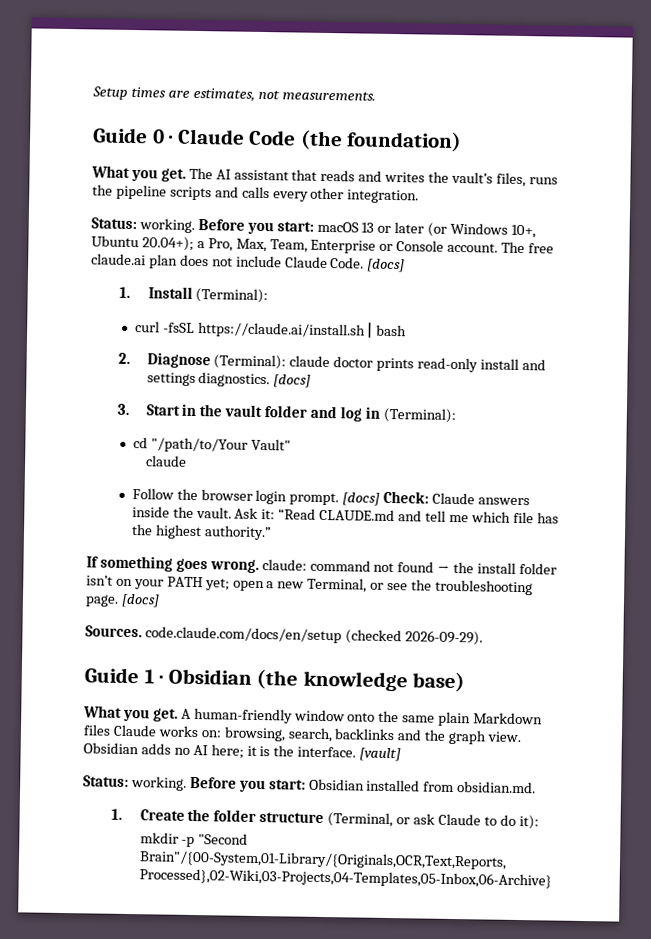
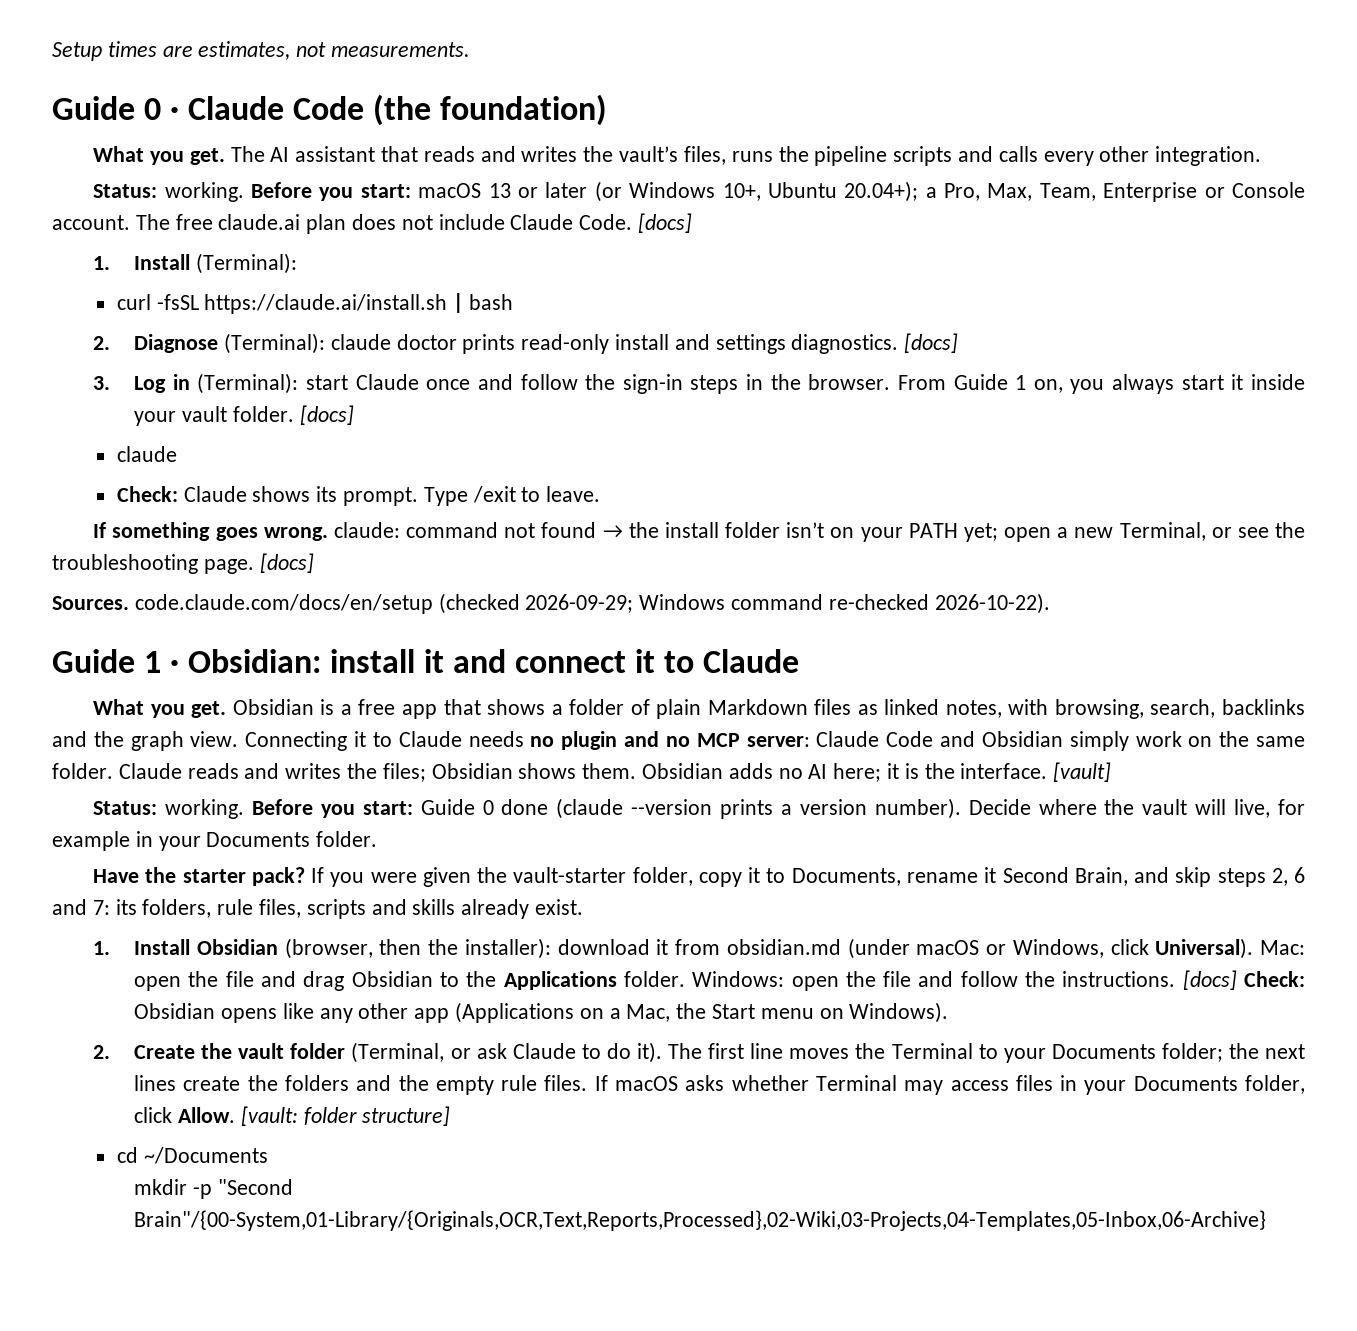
- 3. Start in the vault folder and log in (Terminal):
- cd "/path/to/Your Vault"
+ 3. Log in (Terminal): start Claude once and follow the sign-in steps in the browser. From Guide 1 on, you always start it inside your vault folder. [docs]
  claude
- Follow the browser login prompt. [docs] Check: Claude answers inside the vault. Ask it: “Read CLAUDE.md and tell me which file has the highest authority.”
+ Check: Claude shows its prompt. Type /exit to leave.
- Sources. code.claude.com/docs/en/setup (checked 2026-09-29).
- Guide 1 · Obsidian (the knowledge base)
- What you get. A human-friendly window onto the same plain Markdown files Claude works on: browsing, search, backlinks and the graph view.
+ Sources. code.claude.com/docs/en/setup (checked 2026-09-29; Windows command re-checked 2026-10-22).
+ Guide 1 · Obsidian: install it and connect it to Claude
+ What you get. Obsidian is a free app that shows a folder of plain Markdown files as linked notes, with browsing, search, backlinks and the graph view.
+ Connecting it to Claude needs no plugin and no MCP server: Claude Code and Obsidian simply work on the same folder. Claude reads and writes the files; Obsidian shows them.
- Before you start: Obsidian installed from obsidian.md.
- 1. Create the folder structure (Terminal, or ask Claude to do it):
+ Before you start: Guide 0 done (claude --version prints a version number). Decide where the vault will live, for example in your Documents folder.
+ Have the starter pack? If you were given the vault-starter folder, copy it to Documents, rename it Second Brain, and skip steps 2, 6 and 7: its folders, rule files, scripts and skills already exist.
+ 1. Install Obsidian (browser, then the installer): download it from obsidian.md (under macOS or Windows, click Universal). Mac: open the file and drag Obsidian to the Applications folder. Windows: open the file and follow the instructions. [docs] Check: Obsidian opens like any other app (Applications on a Mac, the Start menu on Windows).
+ 2. Create the vault folder (Terminal, or ask Claude to do it). The first line moves the Terminal to your Documents folder; the next lines create the folders and the empty rule files. If macOS asks whether Terminal may access files in your Documents folder, click Allow. [vault: folder structure]
+ cd ~/Documents

